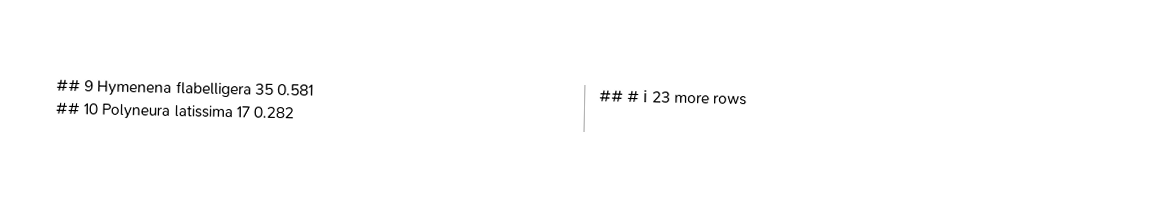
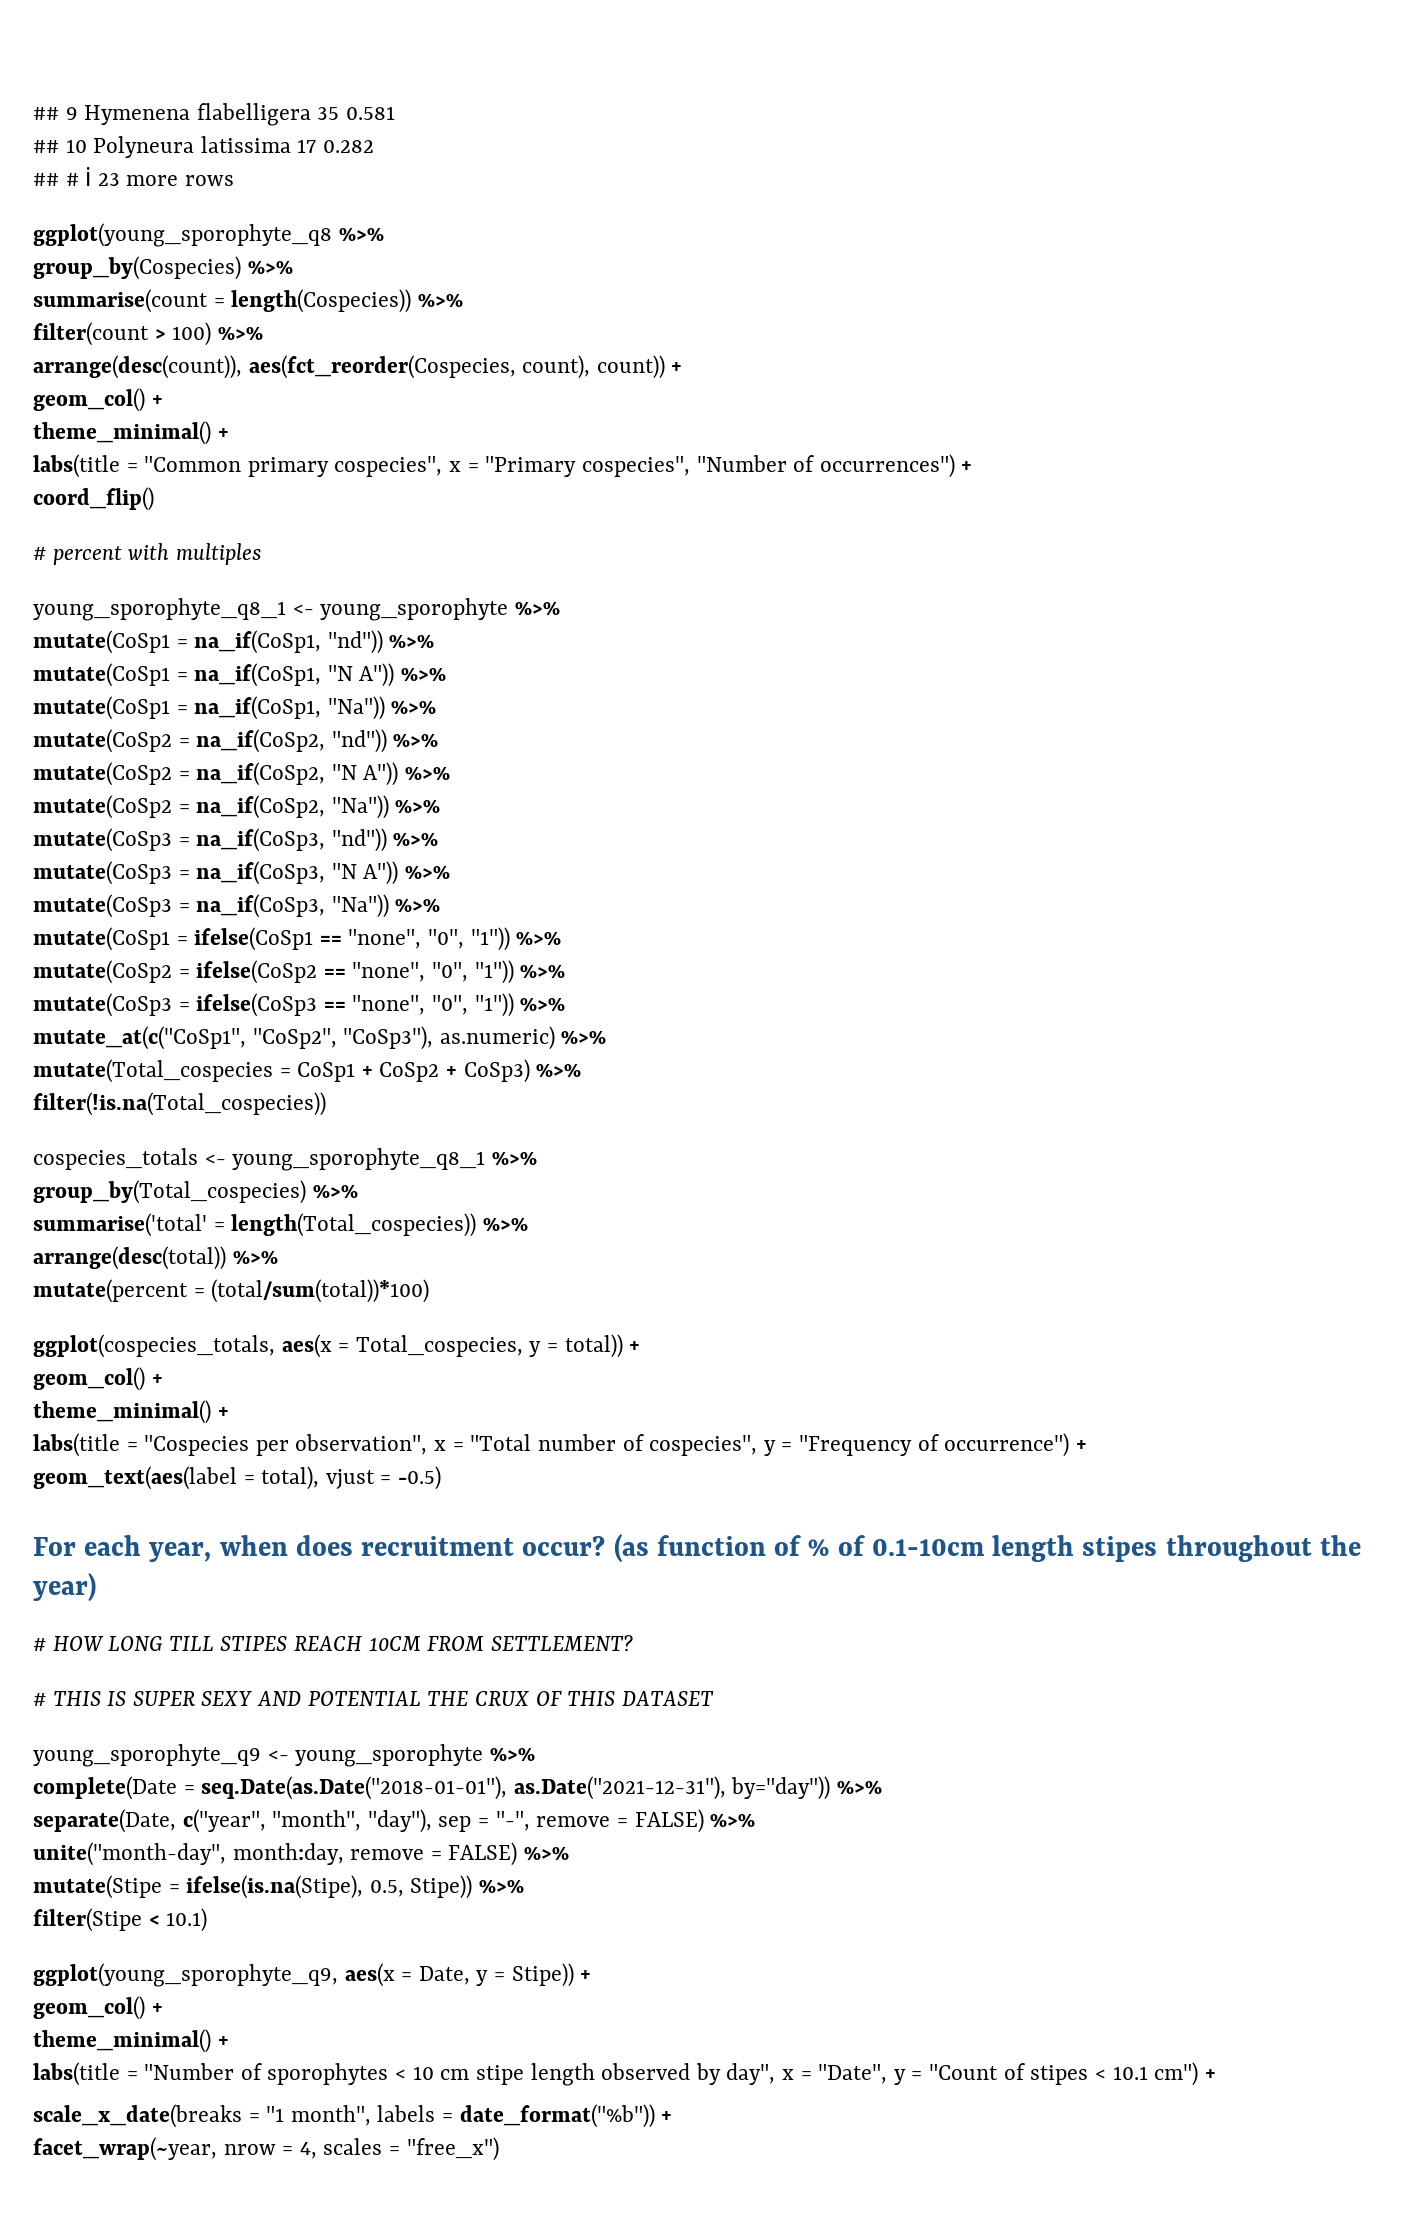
+ ggplot(young_sporophyte_q8 %>%
+ group_by(Cospecies) %>%
+ summarise(count = length(Cospecies)) %>%
+ filter(count > 100) %>%
+ arrange(desc(count)), aes(fct_reorder(Cospecies, count), count)) +
+ geom_col() +
+ theme_minimal() +
+ labs(title = "Common primary cospecies", x = "Primary cospecies", "Number of occurrences") +
+ coord_flip()
+ # percent with multiples
+ young_sporophyte_q8_1 <- young_sporophyte %>%
+ mutate(CoSp1 = na_if(CoSp1, "nd")) %>%
+ mutate(CoSp1 = na_if(CoSp1, "N A")) %>%
+ mutate(CoSp1 = na_if(CoSp1, "Na")) %>%
+ mutate(CoSp2 = na_if(CoSp2, "nd")) %>%
+ mutate(CoSp2 = na_if(CoSp2, "N A")) %>%
+ mutate(CoSp2 = na_if(CoSp2, "Na")) %>%
+ mutate(CoSp3 = na_if(CoSp3, "nd")) %>%
+ mutate(CoSp3 = na_if(CoSp3, "N A")) %>%
+ mutate(CoSp3 = na_if(CoSp3, "Na")) %>%
+ mutate(CoSp1 = ifelse(CoSp1 == "none", "0", "1")) %>%
+ mutate(CoSp2 = ifelse(CoSp2 == "none", "0", "1")) %>%
+ mutate(CoSp3 = ifelse(CoSp3 == "none", "0", "1")) %>%
+ mutate_at(c("CoSp1", "CoSp2", "CoSp3"), as.numeric) %>%
+ mutate(Total_cospecies = CoSp1 + CoSp2 + CoSp3) %>%
+ filter(!is.na(Total_cospecies))
+ cospecies_totals <- young_sporophyte_q8_1 %>%
+ group_by(Total_cospecies) %>%
+ summarise('total' = length(Total_cospecies)) %>%
+ arrange(desc(total)) %>%
+ mutate(percent = (total/sum(total))*100)
+ ggplot(cospecies_totals, aes(x = Total_cospecies, y = total)) +
+ geom_col() +
+ theme_minimal() +
+ labs(title = "Cospecies per observation", x = "Total number of cospecies", y = "Frequency of occurrence") +
+ geom_text(aes(label = total), vjust = -0.5)
+ For each year, when does recruitment occur? (as function of % of 0.1-10cm length stipes throughout the year)
+ # HOW LONG TILL STIPES REACH 10CM FROM SETTLEMENT?
+ # THIS IS SUPER SEXY AND POTENTIAL THE CRUX OF THIS DATASET
+ young_sporophyte_q9 <- young_sporophyte %>%
+ complete(Date = seq.Date(as.Date("2018-01-01"), as.Date("2021-12-31"), by="day")) %>%
+ separate(Date, c("year", "month", "day"), sep = "-", remove = FALSE) %>%
+ unite("month-day", month:day, remove = FALSE) %>%
+ mutate(Stipe = ifelse(is.na(Stipe), 0.5, Stipe)) %>%
+ filter(Stipe < 10.1)
+ ggplot(young_sporophyte_q9, aes(x = Date, y = Stipe)) +
+ geom_col() +
+ theme_minimal() +
+ labs(title = "Number of sporophytes < 10 cm stipe length observed by day", x = "Date", y = "Count of stipes < 10.1 cm") +
+ scale_x_date(breaks = "1 month", labels = date_format("%b")) +
+ facet_wrap(~year, nrow = 4, scales = "free_x")

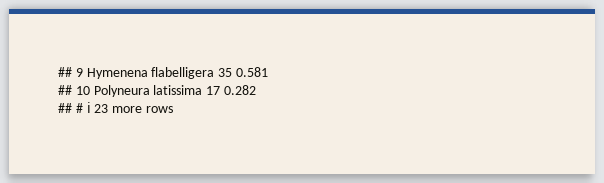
- ggplot(young_sporophyte_q8 %>%
- group_by(Cospecies) %>%
- summarise(count = length(Cospecies)) %>%
- filter(count > 100) %>%
- arrange(desc(count)), aes(fct_reorder(Cospecies, count), count)) +
- geom_col() +
- theme_minimal() +
- labs(title = "Common primary cospecies", x = "Primary cospecies", "Number of occurrences") +
- coord_flip()
- # percent with multiples
- young_sporophyte_q8_1 <- young_sporophyte %>%
- mutate(CoSp1 = na_if(CoSp1, "nd")) %>%
- mutate(CoSp1 = na_if(CoSp1, "N A")) %>%
- mutate(CoSp1 = na_if(CoSp1, "Na")) %>%
- mutate(CoSp2 = na_if(CoSp2, "nd")) %>%
- mutate(CoSp2 = na_if(CoSp2, "N A")) %>%
- mutate(CoSp2 = na_if(CoSp2, "Na")) %>%
- mutate(CoSp3 = na_if(CoSp3, "nd")) %>%
- mutate(CoSp3 = na_if(CoSp3, "N A")) %>%
- mutate(CoSp3 = na_if(CoSp3, "Na")) %>%
- mutate(CoSp1 = ifelse(CoSp1 == "none", "0", "1")) %>%
- mutate(CoSp2 = ifelse(CoSp2 == "none", "0", "1")) %>%
- mutate(CoSp3 = ifelse(CoSp3 == "none", "0", "1")) %>%
- mutate_at(c("CoSp1", "CoSp2", "CoSp3"), as.numeric) %>%
- mutate(Total_cospecies = CoSp1 + CoSp2 + CoSp3) %>%
- filter(!is.na(Total_cospecies))
- cospecies_totals <- young_sporophyte_q8_1 %>%
- group_by(Total_cospecies) %>%
- summarise('total' = length(Total_cospecies)) %>%
- arrange(desc(total)) %>%
- mutate(percent = (total/sum(total))*100)
- ggplot(cospecies_totals, aes(x = Total_cospecies, y = total)) +
- geom_col() +
- theme_minimal() +
- labs(title = "Cospecies per observation", x = "Total number of cospecies", y = "Frequency of occurrence") +
- geom_text(aes(label = total), vjust = -0.5)
- For each year, when does recruitment occur? (as function of % of 0.1-10cm length stipes throughout the year)
- # HOW LONG TILL STIPES REACH 10CM FROM SETTLEMENT?
- # THIS IS SUPER SEXY AND POTENTIAL THE CRUX OF THIS DATASET
- young_sporophyte_q9 <- young_sporophyte %>%
- complete(Date = seq.Date(as.Date("2018-01-01"), as.Date("2021-12-31"), by="day")) %>%
- separate(Date, c("year", "month", "day"), sep = "-", remove = FALSE) %>%
- unite("month-day", month:day, remove = FALSE) %>%
- mutate(Stipe = ifelse(is.na(Stipe), 0.5, Stipe)) %>%
- filter(Stipe < 10.1)
- ggplot(young_sporophyte_q9, aes(x = Date, y = Stipe)) +
- geom_col() +
- theme_minimal() +
- labs(title = "Number of sporophytes < 10 cm stipe length observed by day", x = "Date", y = "Count of stipes < 10.1 cm") +
- scale_x_date(breaks = "1 month", labels = date_format("%b")) +
- facet_wrap(~year, nrow = 4, scales = "free_x")

